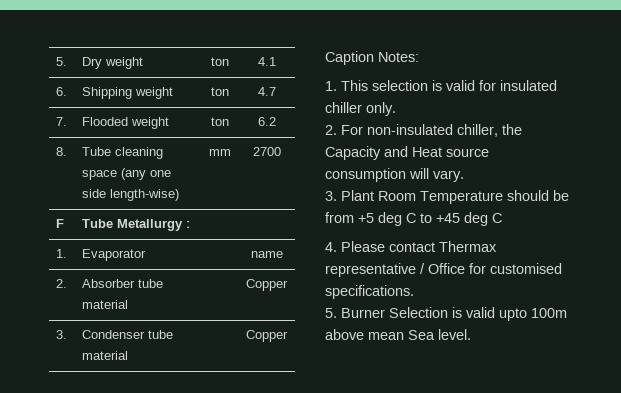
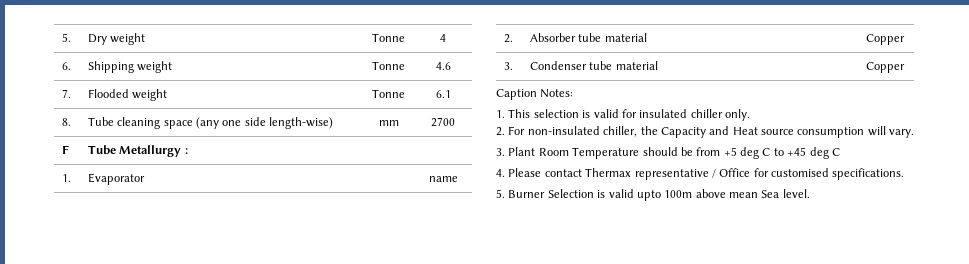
- 5. | Dry weight | ton | 4.1
+ 5. | Dry weight | Tonne | 4
- 6. | Shipping weight | ton | 4.7
+ 6. | Shipping weight | Tonne | 4.6
- 7. | Flooded weight | ton | 6.2
+ 7. | Flooded weight | Tonne | 6.1

